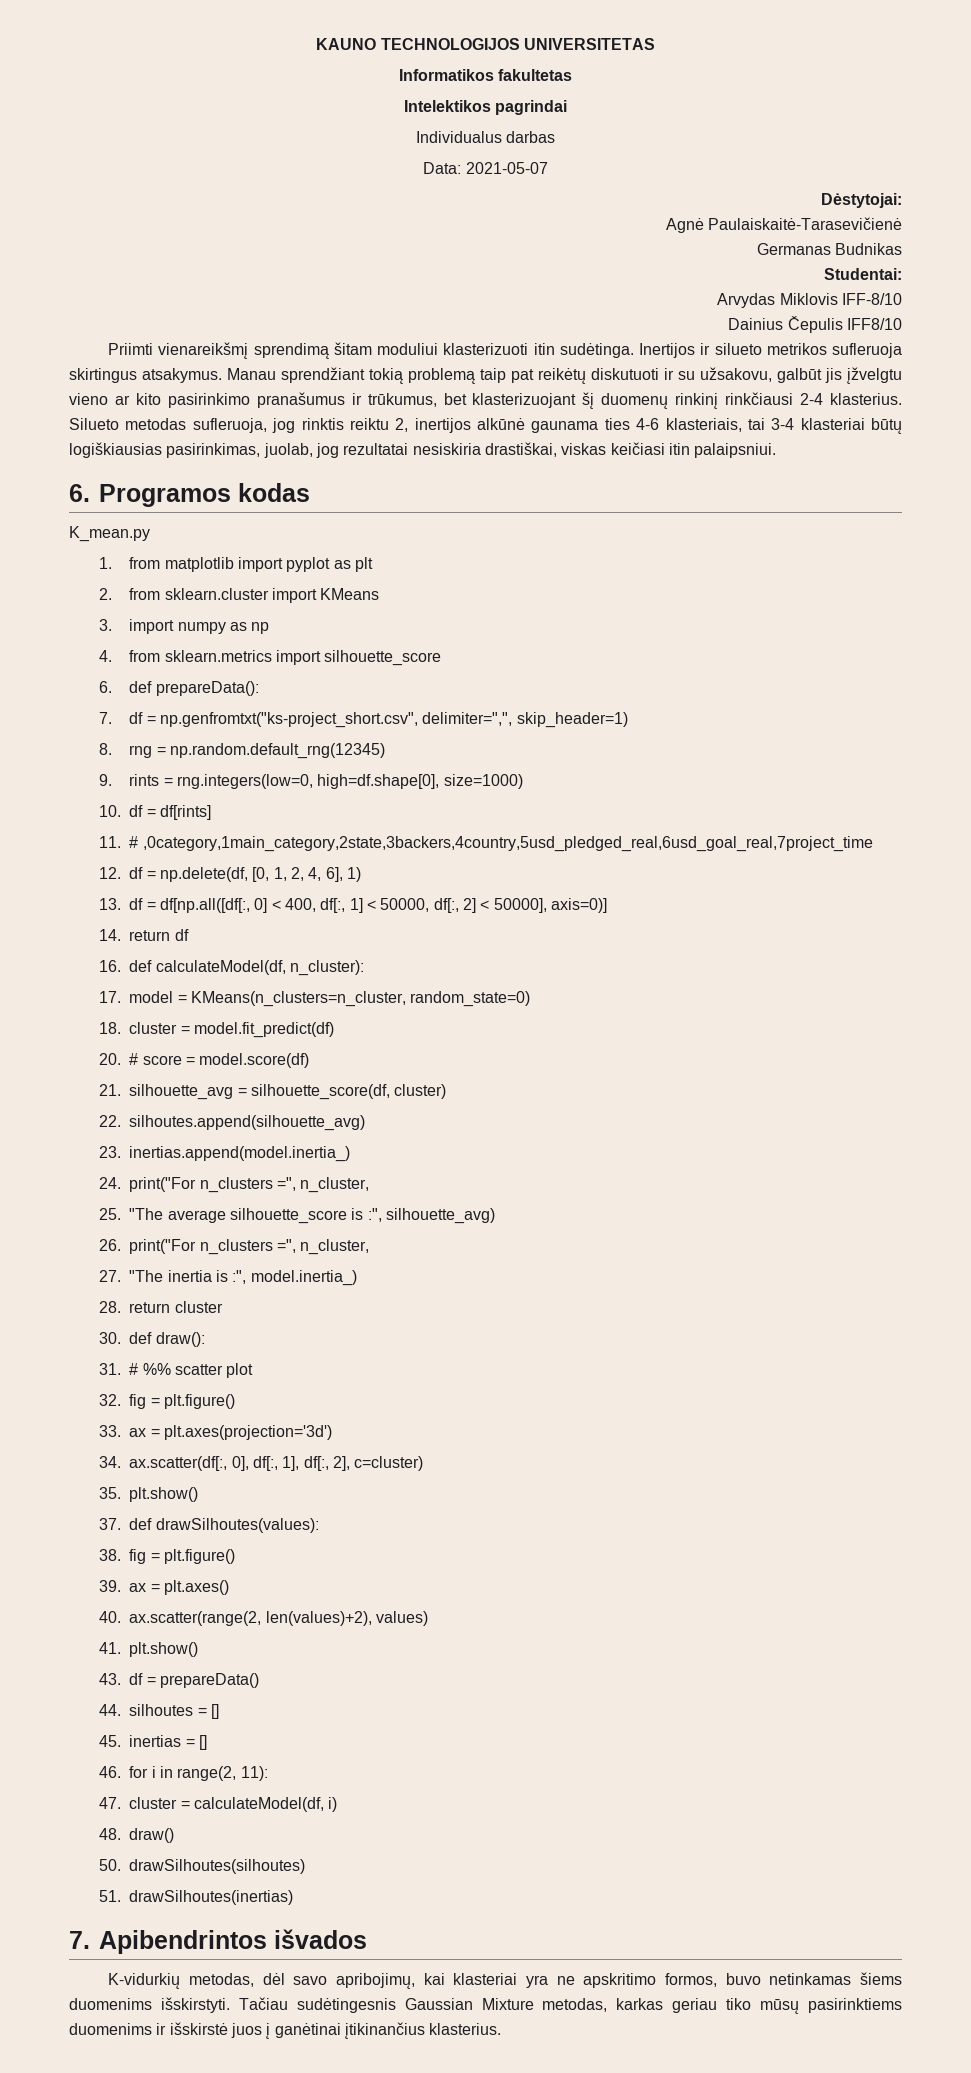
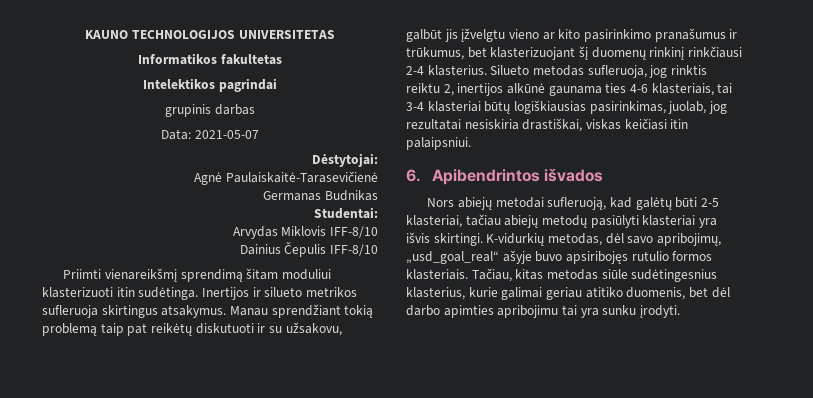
- Individualus darbas
+ grupinis darbas
- Dainius Čepulis IFF8/10
+ Dainius Čepulis IFF-8/10
- 6. Programos kodas
- K_mean.py
- 1. from matplotlib import pyplot as plt
- 2. from sklearn.cluster import KMeans
- 3. import numpy as np
- 4. from sklearn.metrics import silhouette_score
- 6. def prepareData():
- 7. df = np.genfromtxt("ks-project_short.csv", delimiter=",", skip_header=1)
- 8. rng = np.random.default_rng(12345)
- 9. rints = rng.integers(low=0, high=df.shape[0], size=1000)
- 10. df = df[rints]
- 11. # ,0category,1main_category,2state,3backers,4country,5usd_pledged_real,6usd_goal_real,7project_time
- 12. df = np.delete(df, [0, 1, 2, 4, 6], 1)
- 13. df = df[np.all([df[:, 0] < 400, df[:, 1] < 50000, df[:, 2] < 50000], axis=0)]
- 14. return df
- 16. def calculateModel(df, n_cluster):
- 17. model = KMeans(n_clusters=n_cluster, random_state=0)
- 18. cluster = model.fit_predict(df)
- 20. # score = model.score(df)
- 21. silhouette_avg = silhouette_score(df, cluster)
- 22. silhoutes.append(silhouette_avg)
- 23. inertias.append(model.inertia_)
- 24. print("For n_clusters =", n_cluster,
- 25. "The average silhouette_score is :", silhouette_avg)
- 26. print("For n_clusters =", n_cluster,
- 27. "The inertia is :", model.inertia_)
- 28. return cluster
- 30. def draw():
- 31. # %% scatter plot
- 32. fig = plt.figure()
- 33. ax = plt.axes(projection='3d')
- 34. ax.scatter(df[:, 0], df[:, 1], df[:, 2], c=cluster)
- 35. plt.show()
- 37. def drawSilhoutes(values):
- 38. fig = plt.figure()
- 39. ax = plt.axes()
- 40. ax.scatter(range(2, len(values)+2), values)
- 41. plt.show()
- 43. df = prepareData()
- 44. silhoutes = []
- 45. inertias = []
- 46. for i in range(2, 11):
- 47. cluster = calculateModel(df, i)
- 48. draw()
- 50. drawSilhoutes(silhoutes)
- 51. drawSilhoutes(inertias)
- 7. Apibendrintos išvados
- K-vidurkių metodas, dėl savo apribojimų, kai klasteriai yra ne apskritimo formos, buvo netinkamas šiems duomenims išskirstyti. Tačiau sudėtingesnis Gaussian Mixture metodas, karkas geriau tiko mūsų pasirinktiems duomenims ir išskirstė juos į ganėtinai įtikinančius klasterius.
+ 6. Apibendrintos išvados
+ Nors abiejų metodai sufleruoją, kad galėtų būti 2-5 klasteriai, tačiau abiejų metodų pasiūlyti klasteriai yra išvis skirtingi. K-vidurkių metodas, dėl savo apribojimų, „usd_goal_real“ ašyje buvo apsiribojęs rutulio formos klasteriais. Tačiau, kitas metodas siūle sudėtingesnius klasterius, kurie galimai geriau atitiko duomenis, bet dėl darbo apimties apribojimu tai yra sunku įrodyti.

